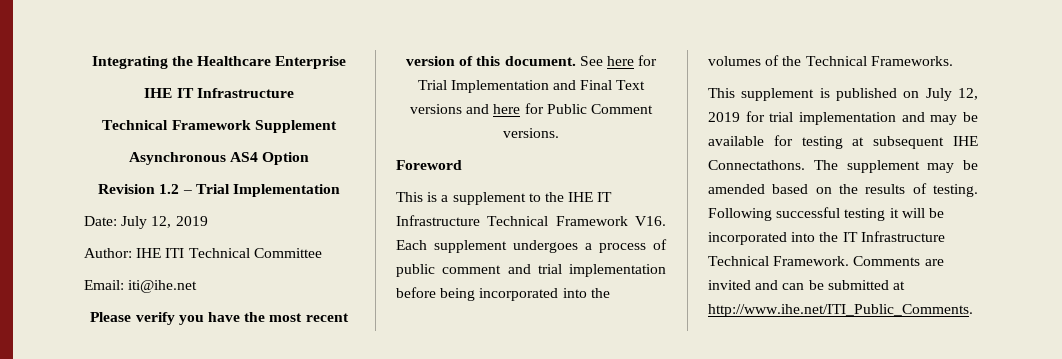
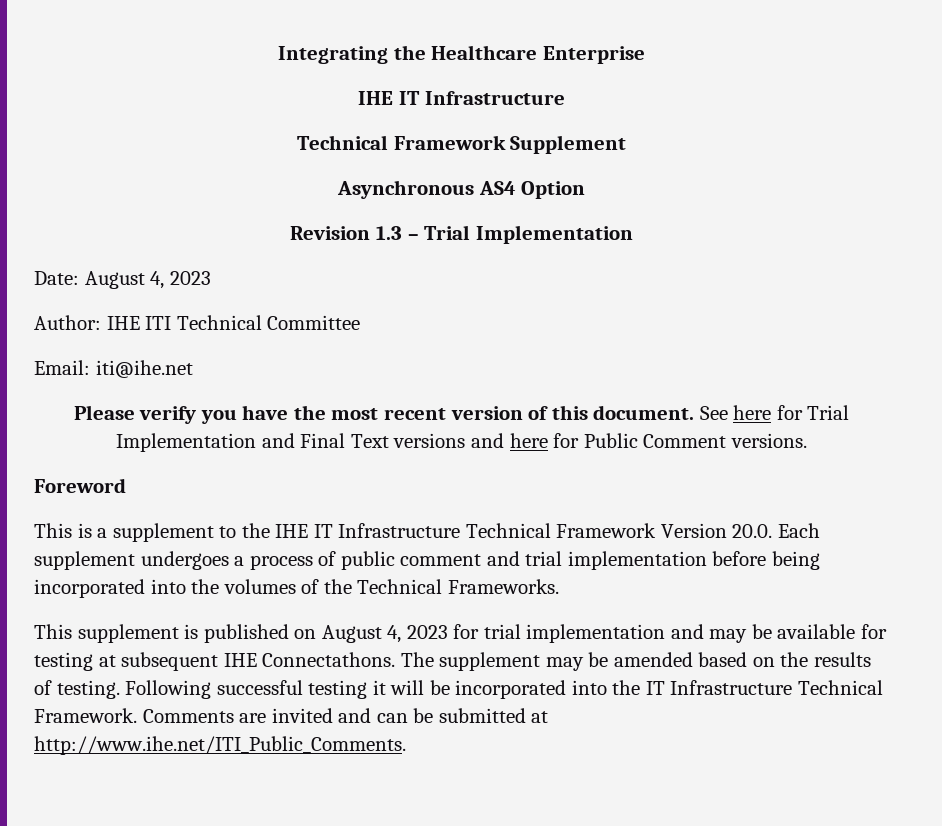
- Revision 1.2 – Trial Implementation
+ Revision 1.3 – Trial Implementation
- Date: July 12, 2019
+ Date: August 4, 2023
- This is a supplement to the IHE IT Infrastructure Technical Framework V16. Each supplement undergoes a process of public comment and trial implementation before being incorporated into the volumes of the Technical Frameworks.
+ This is a supplement to the IHE IT Infrastructure Technical Framework Version 20.0. Each supplement undergoes a process of public comment and trial implementation before being incorporated into the volumes of the Technical Frameworks.
- This supplement is published on July 12, 2019 for trial implementation and may be available for testing at subsequent IHE Connectathons.
+ This supplement is published on August 4, 2023 for trial implementation and may be available for testing at subsequent IHE Connectathons.

